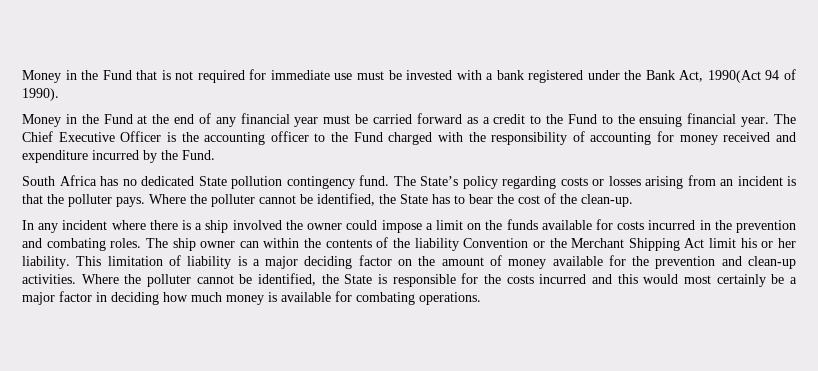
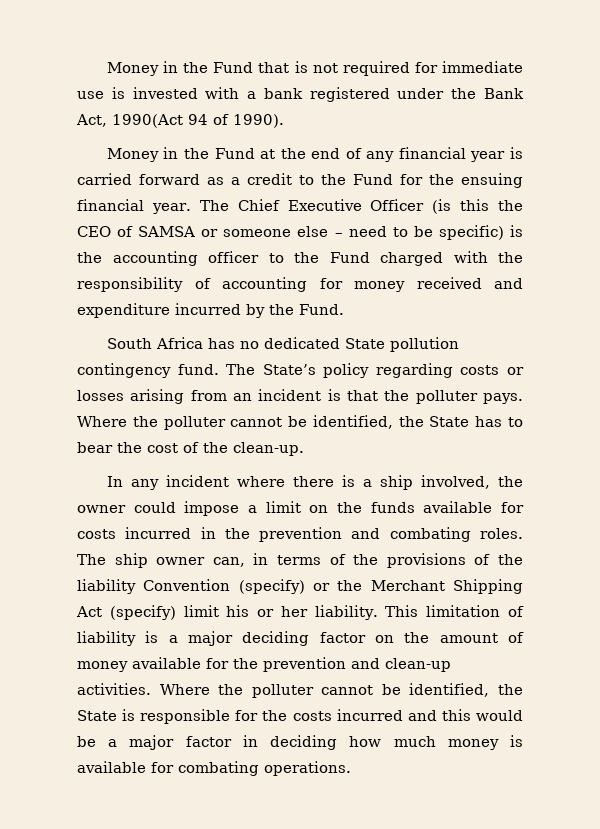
- Money in the Fund that is not required for immediate use must be invested with a bank registered under the Bank Act, 1990(Act 94 of 1990).
+ Money in the Fund that is not required for immediate use is invested with a bank registered under the Bank Act, 1990(Act 94 of 1990).
- Money in the Fund at the end of any financial year must be carried forward as a credit to the Fund to the ensuing financial year.
+ Money in the Fund at the end of any financial year is carried forward as a credit to the Fund for the ensuing financial year.
- The Chief Executive Officer is the accounting officer to the Fund charged with the responsibility of accounting for money received and expenditure incurred by the Fund.
+ The Chief Executive Officer (is this the CEO of SAMSA or someone else – need to be specific) is the accounting officer to the Fund charged with the responsibility of accounting for money received and expenditure incurred by the Fund.
- In any incident where there is a ship involved the owner could impose a limit on the funds available for costs incurred in the prevention and combating roles.
+ In any incident where there is a ship involved, the owner could impose a limit on the funds available for costs incurred in the prevention and combating roles.
- The ship owner can within the contents of the liability Convention or the Merchant Shipping Act limit his or her liability.
+ The ship owner can, in terms of the provisions of the liability Convention (specify) or the Merchant Shipping Act (specify) limit his or her liability.
- Where the polluter cannot be identified, the State is responsible for the costs incurred and this would most certainly be a major factor in deciding how much money is available for combating operations.
+ Where the polluter cannot be identified, the State is responsible for the costs incurred and this would be a major factor in deciding how much money is available for combating operations.

